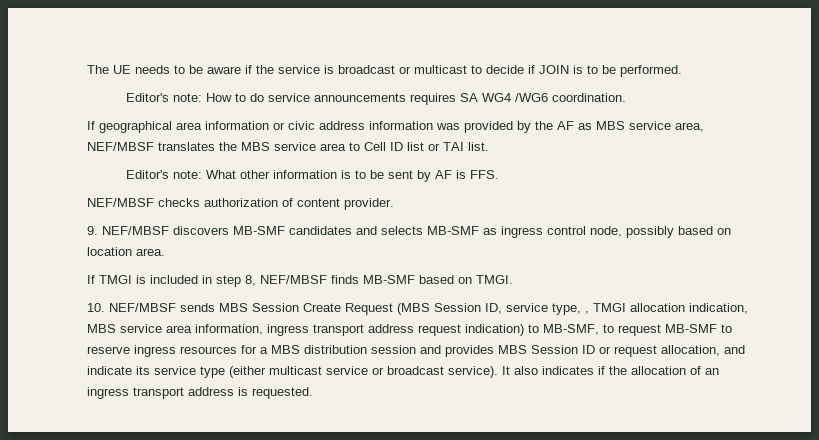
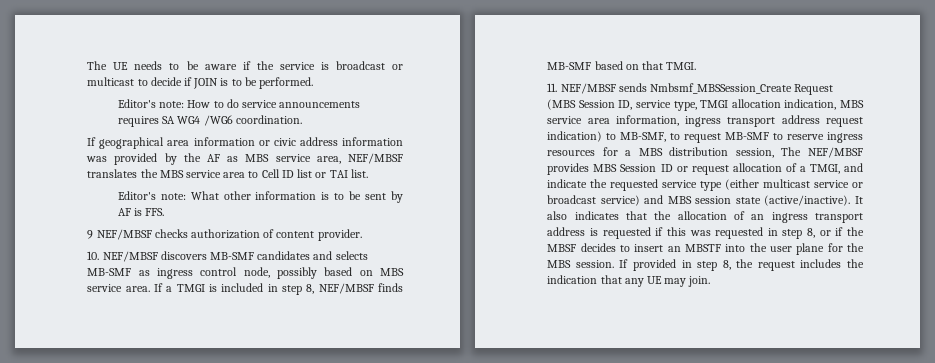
- NEF/MBSF checks authorization of content provider.
+ 9 NEF/MBSF checks authorization of content provider.
- 9. NEF/MBSF discovers MB-SMF candidates and selects MB-SMF as ingress control node, possibly based on location area.
- If TMGI is included in step 8, NEF/MBSF finds MB-SMF based on TMGI.
+ 10. NEF/MBSF discovers MB-SMF candidates and selects MB-SMF as ingress control node, possibly based on MBS service area. If a TMGI is included in step 8, NEF/MBSF finds MB-SMF based on that TMGI.
- 10. NEF/MBSF sends MBS Session Create Request (MBS Session ID, service type, , TMGI allocation indication, MBS service area information, ingress transport address request indication) to MB-SMF, to request MB-SMF to reserve ingress resources for a MBS distribution session and provides MBS Session ID or request allocation, and indicate its service type (either multicast service or broadcast service).
+ 11. NEF/MBSF sends Nmbsmf_MBSSession_Create Request (MBS Session ID, service type, TMGI allocation indication, MBS service area information, ingress transport address request indication) to MB-SMF, to request MB-SMF to reserve ingress resources for a MBS distribution session, The NEF/MBSF provides MBS Session ID or request allocation of a TMGI, and indicate the requested service type (either multicast service or broadcast service) and MBS session state (active/inactive).
- It also indicates if the allocation of an ingress transport address is requested.
+ It also indicates that the allocation of an ingress transport address is requested if this was requested in step 8, or if the MBSF decides to insert an MBSTF into the user plane for the MBS session. If provided in step 8, the request includes the indication that any UE may join.

